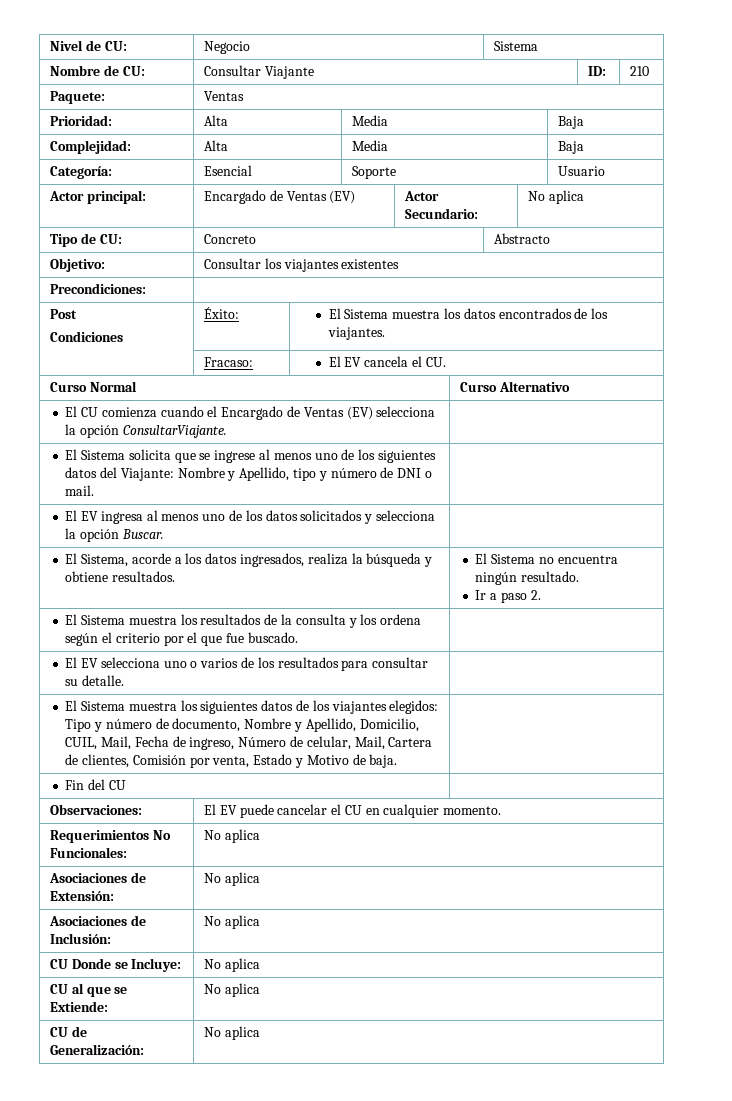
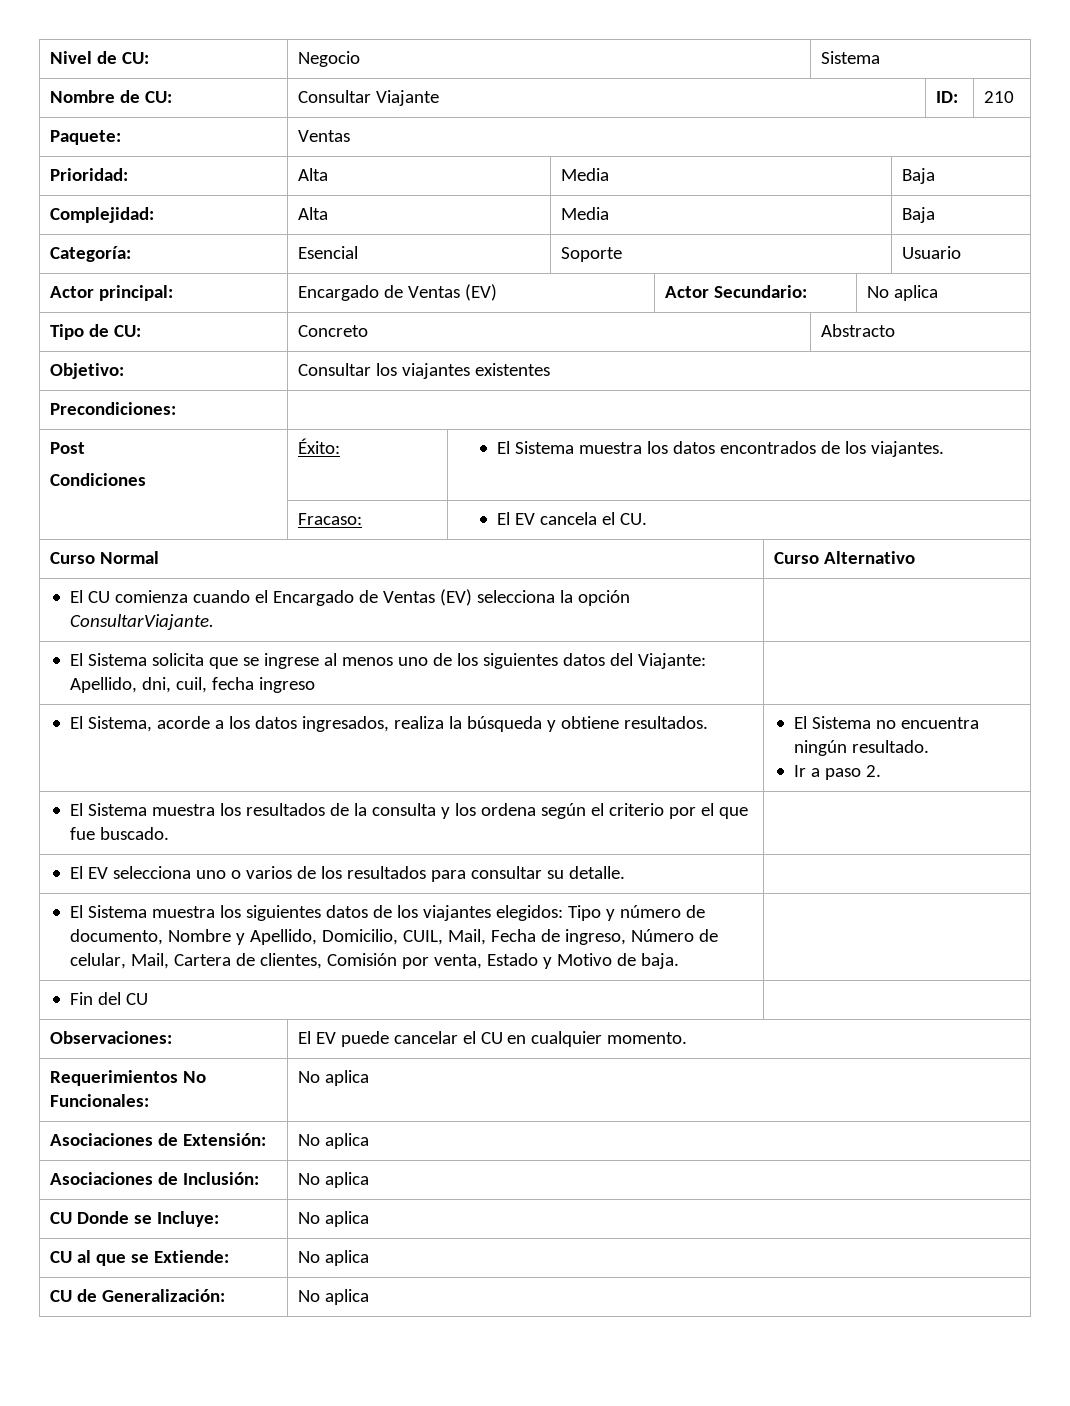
- El Sistema solicita que se ingrese al menos uno de los siguientes datos del Viajante: Nombre y Apellido, tipo y número de DNI o mail. |
- El EV ingresa al menos uno de los datos solicitados y selecciona la opción Buscar. |
+ El Sistema solicita que se ingrese al menos uno de los siguientes datos del Viajante: Apellido, dni, cuil, fecha ingreso |

